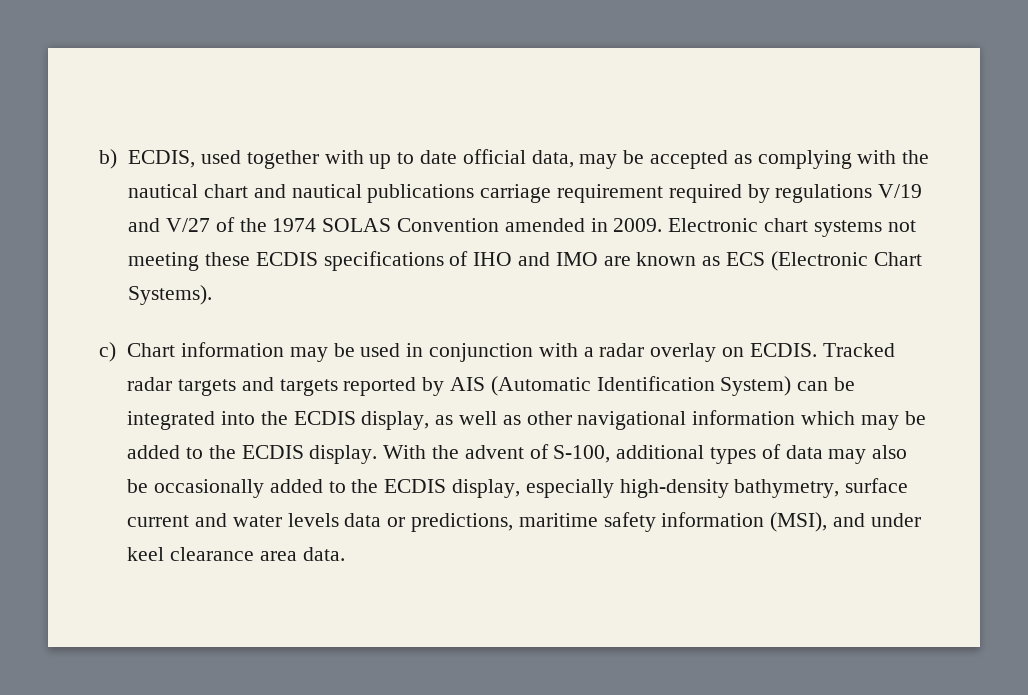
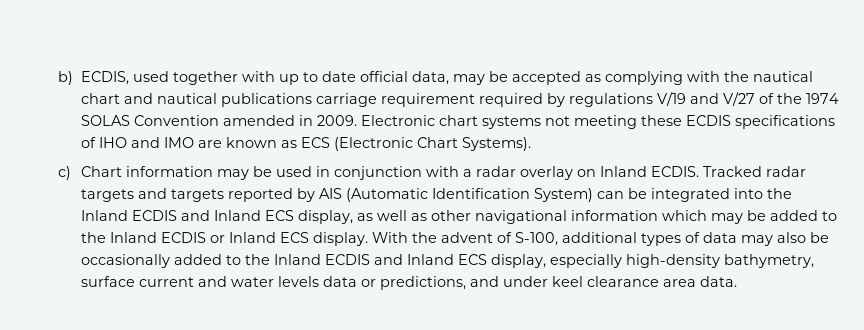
- c) Chart information may be used in conjunction with a radar overlay on ECDIS.
+ c) Chart information may be used in conjunction with a radar overlay on Inland ECDIS.
- Tracked radar targets and targets reported by AIS (Automatic Identification System) can be integrated into the ECDIS display, as well as other navigational information which may be added to the ECDIS display.
+ Tracked radar targets and targets reported by AIS (Automatic Identification System) can be integrated into the Inland ECDIS and Inland ECS display, as well as other navigational information which may be added to the Inland ECDIS or Inland ECS display.
- With the advent of S-100, additional types of data may also be occasionally added to the ECDIS display, especially high-density bathymetry, surface current and water levels data or predictions, maritime safety information (MSI), and under keel clearance area data.
+ With the advent of S-100, additional types of data may also be occasionally added to the Inland ECDIS and Inland ECS display, especially high-density bathymetry, surface current and water levels data or predictions, and under keel clearance area data.

